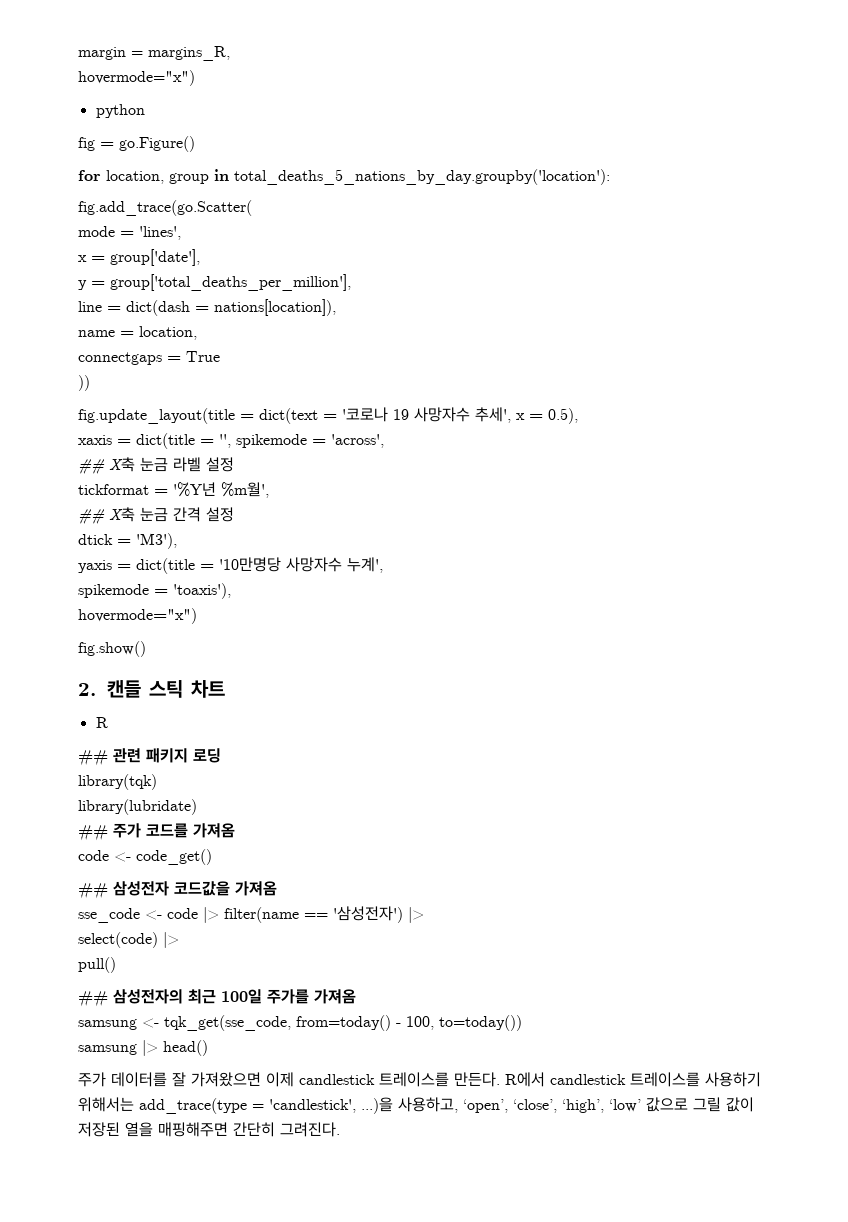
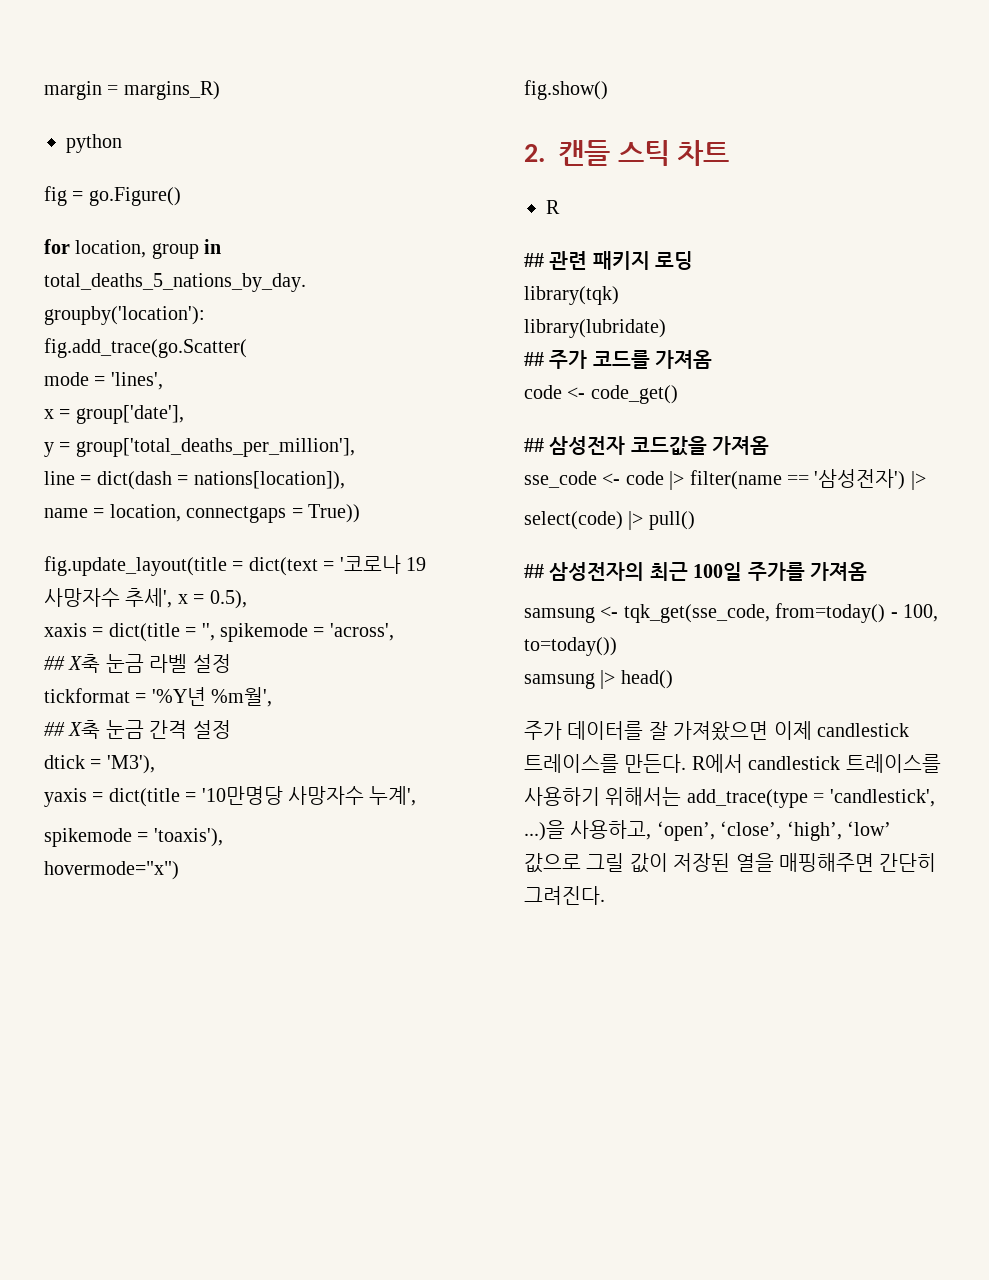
- margin = margins_R,
- hovermode="x")
+ margin = margins_R)
- name = location,
- connectgaps = True
- ))
+ name = location, connectgaps = True))
- select(code) |>
- pull()
+ select(code) |> pull()

